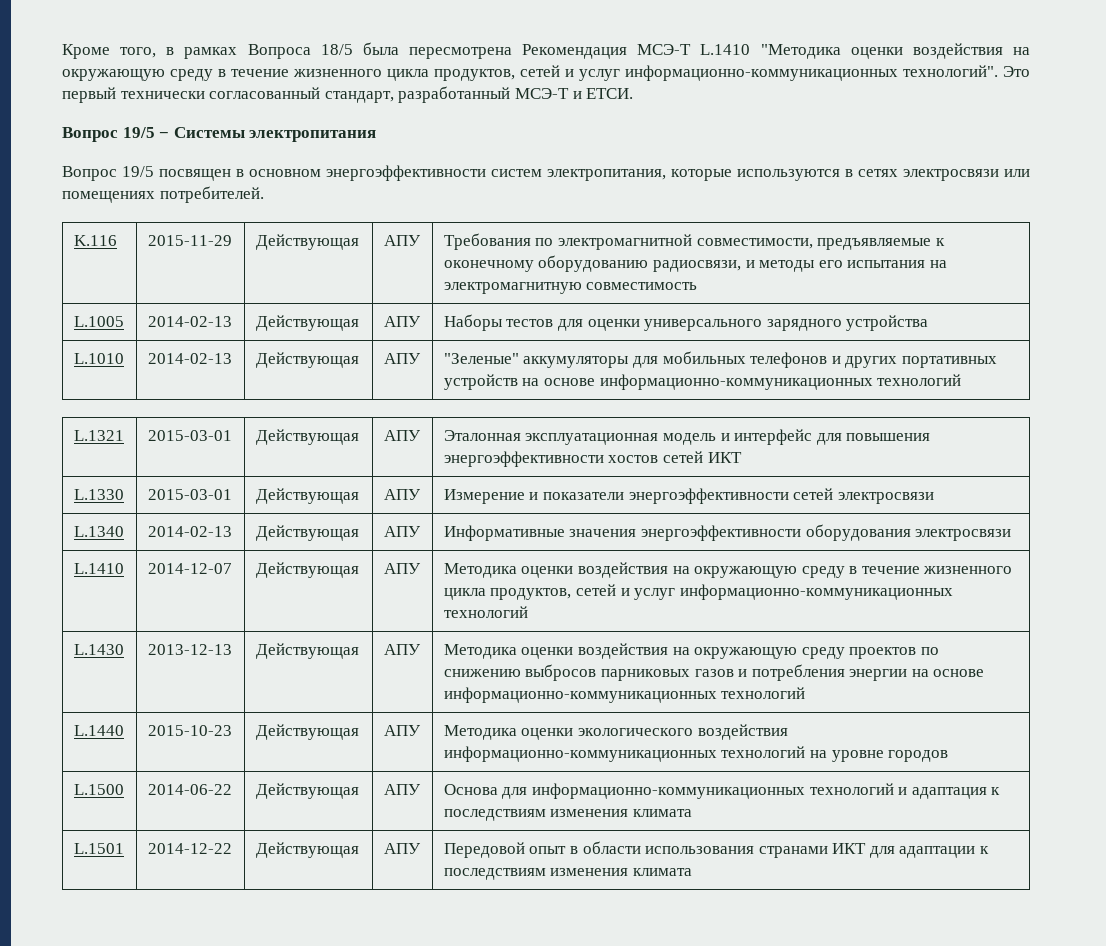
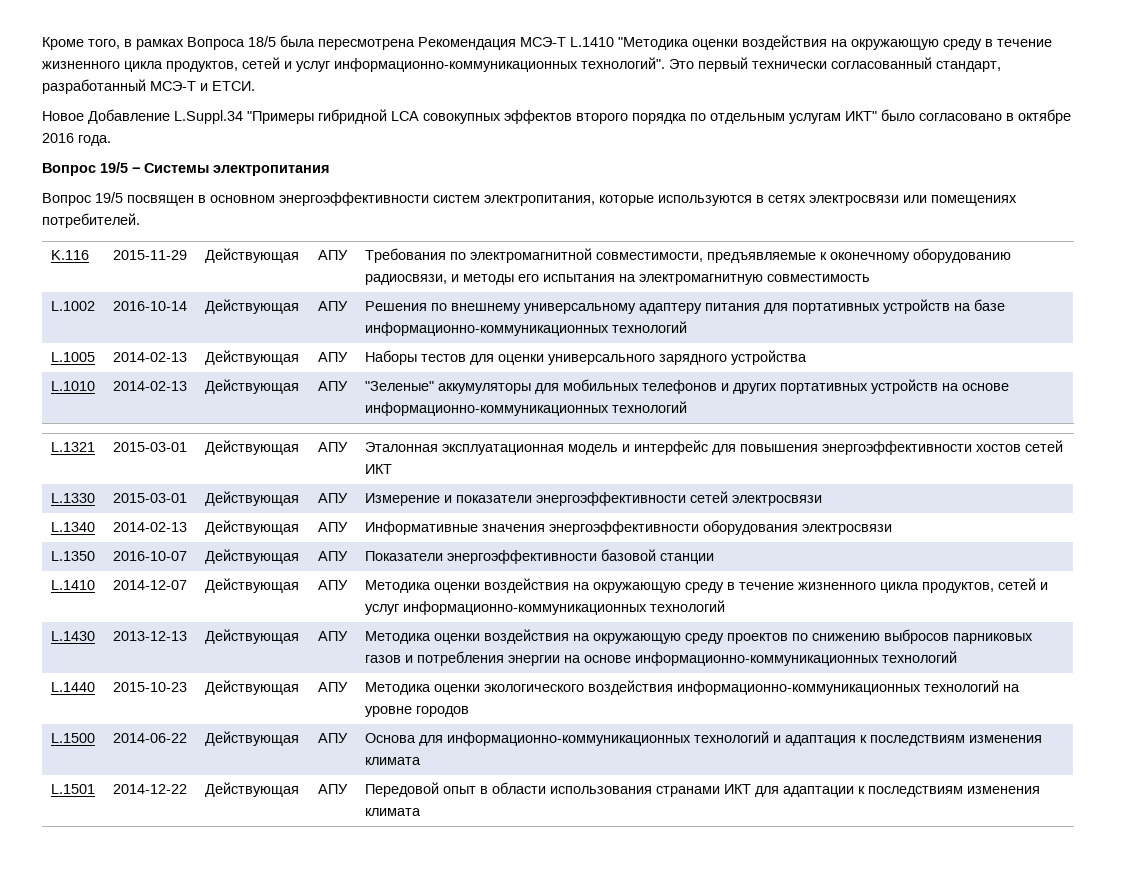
+ Новое Добавление L.Suppl.34 "Примеры гибридной LCA совокупных эффектов второго порядка по отдельным услугам ИКТ" было согласовано в октябре 2016 года.
+ L.1002 | 2016-10-14 | Действующая | АПУ | Решения по внешнему универсальному адаптеру питания для портативных устройств на базе информационно-коммуникационных технологий
+ L.1350 | 2016-10-07 | Действующая | АПУ | Показатели энергоэффективности базовой станции

